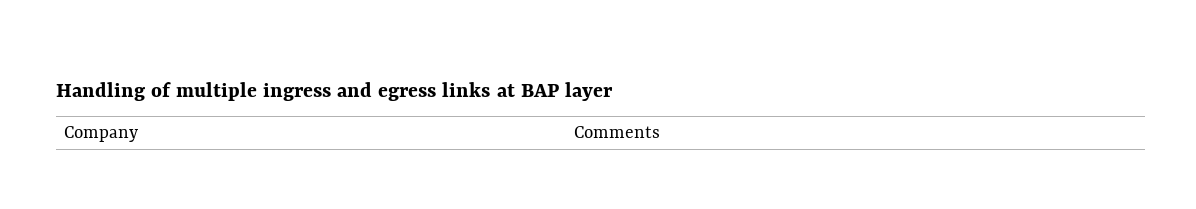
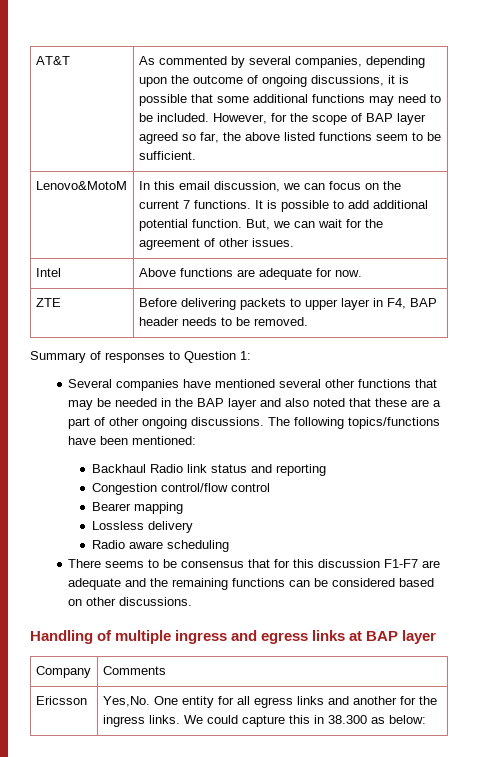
+ AT&T | As commented by several companies, depending upon the outcome of ongoing discussions, it is possible that some additional functions may need to be included. However, for the scope of BAP layer agreed so far, the above listed functions seem to be sufficient.
+ Lenovo&MotoM | In this email discussion, we can focus on the current 7 functions. It is possible to add additional potential function. But, we can wait for the agreement of other issues.
+ Intel | Above functions are adequate for now.
+ ZTE | Before delivering packets to upper layer in F4, BAP header needs to be removed.
+ Summary of responses to Question 1:
+ Several companies have mentioned several other functions that may be needed in the BAP layer and also noted that these are a part of other ongoing discussions. The following topics/functions have been mentioned:
+ Backhaul Radio link status and reporting
+ Congestion control/flow control
+ Bearer mapping
+ Lossless delivery
+ Radio aware scheduling
+ There seems to be consensus that for this discussion F1-F7 are adequate and the remaining functions can be considered based on other discussions.
+ Ericsson | Yes,No. One entity for all egress links and another for the ingress links. We could capture this in 38.300 as below:

